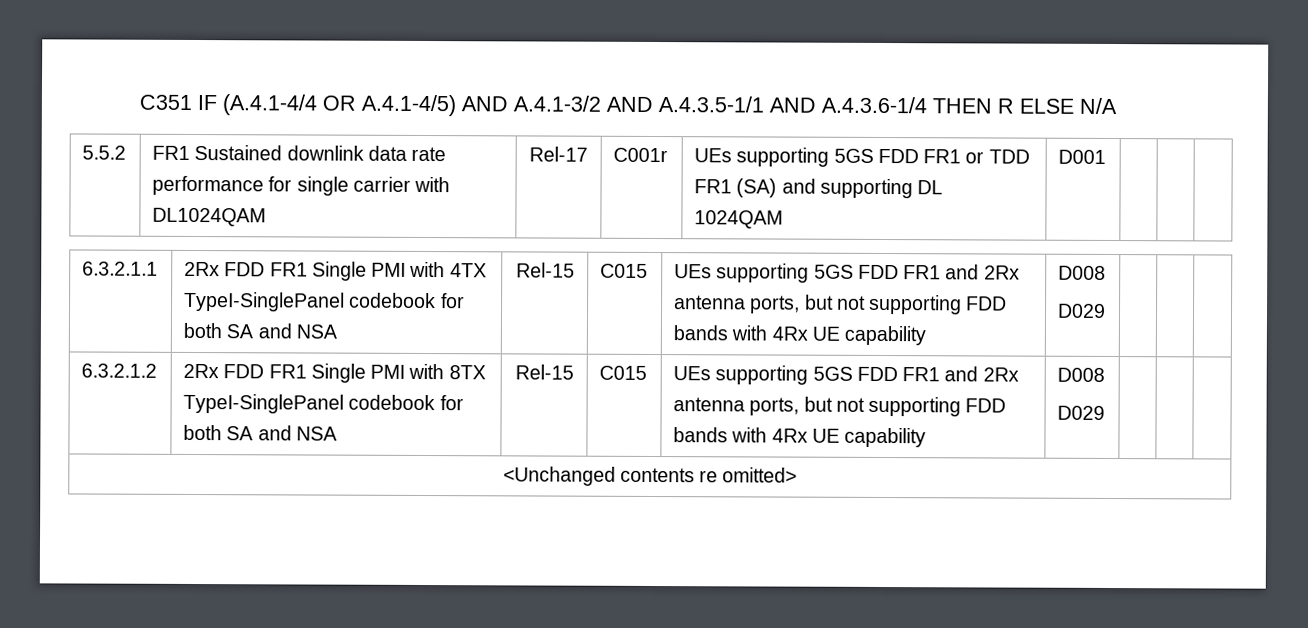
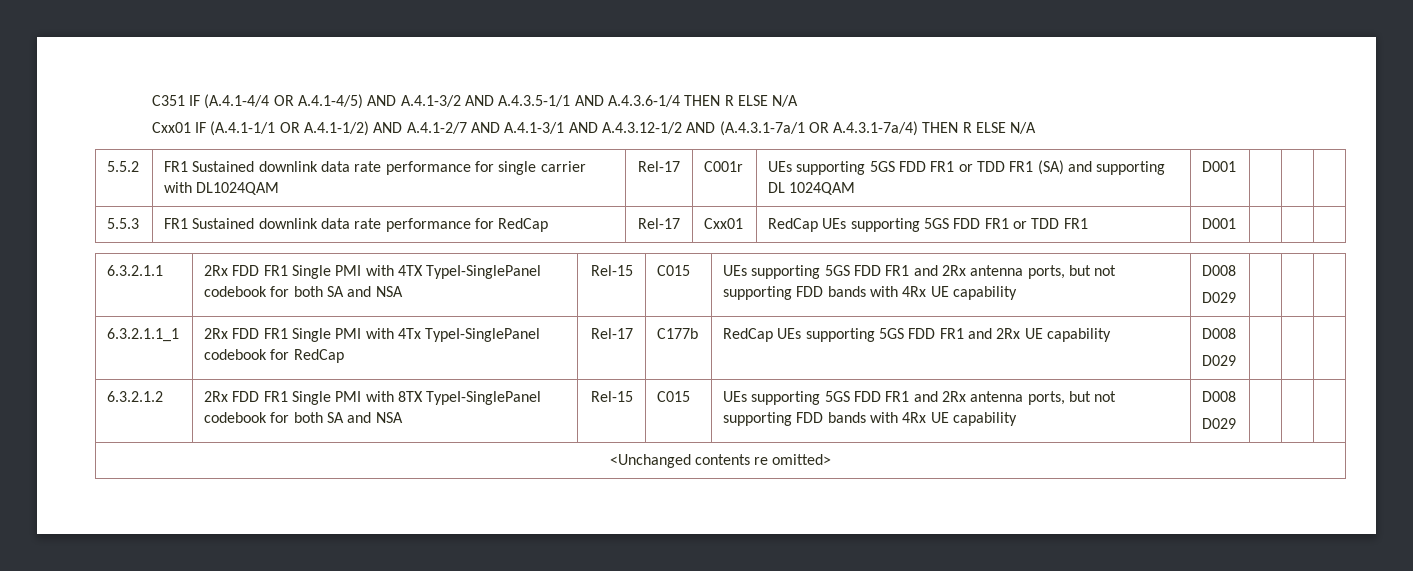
+ Cxx01 IF (A.4.1-1/1 OR A.4.1-1/2) AND A.4.1-2/7 AND A.4.1-3/1 AND A.4.3.12-1/2 AND (A.4.3.1-7a/1 OR A.4.3.1-7a/4) THEN R ELSE N/A
+ 5.5.3 | FR1 Sustained downlink data rate performance for RedCap | Rel-17 | Cxx01 | RedCap UEs supporting 5GS FDD FR1 or TDD FR1 | D001 | | |
+ 6.3.2.1.1_1 | 2Rx FDD FR1 Single PMI with 4Tx TypeI-SinglePanel codebook for RedCap | Rel-17 | C177b | RedCap UEs supporting 5GS FDD FR1 and 2Rx UE capability | D008
+ D029 | | |

